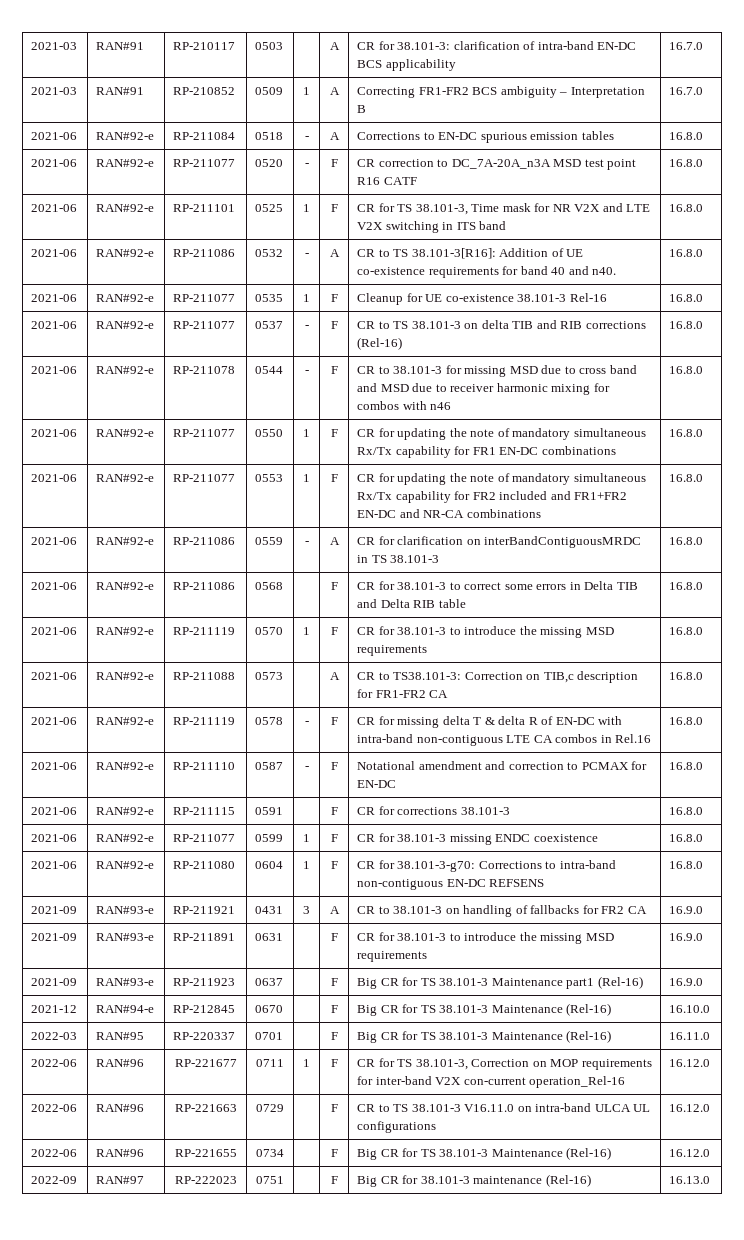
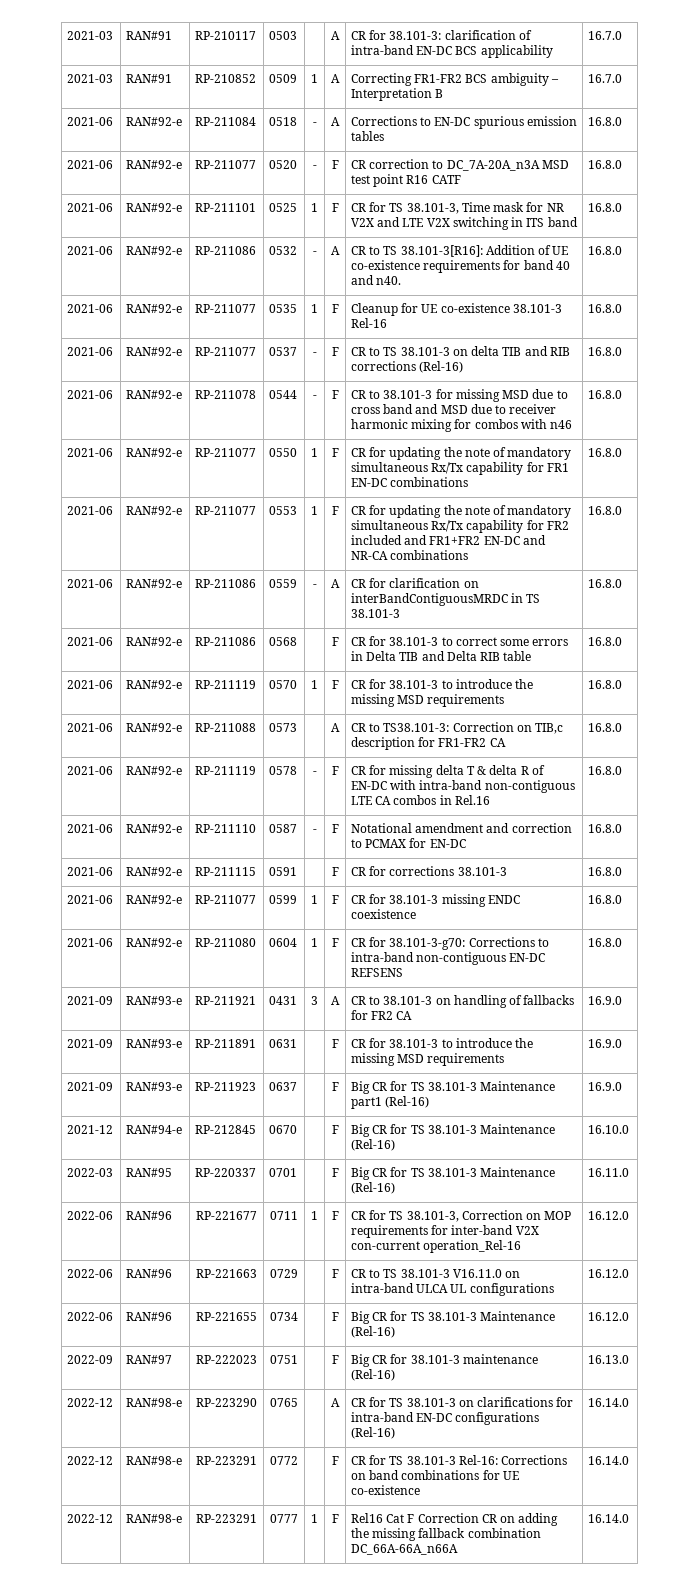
+ 2022-12 | RAN#98-e | RP-223290 | 0765 | | A | CR for TS 38.101-3 on clarifications for intra-band EN-DC configurations (Rel-16) | 16.14.0
+ 2022-12 | RAN#98-e | RP-223291 | 0772 | | F | CR for TS 38.101-3 Rel-16: Corrections on band combinations for UE co-existence | 16.14.0
+ 2022-12 | RAN#98-e | RP-223291 | 0777 | 1 | F | Rel16 Cat F Correction CR on adding the missing fallback combination DC_66A-66A_n66A | 16.14.0

